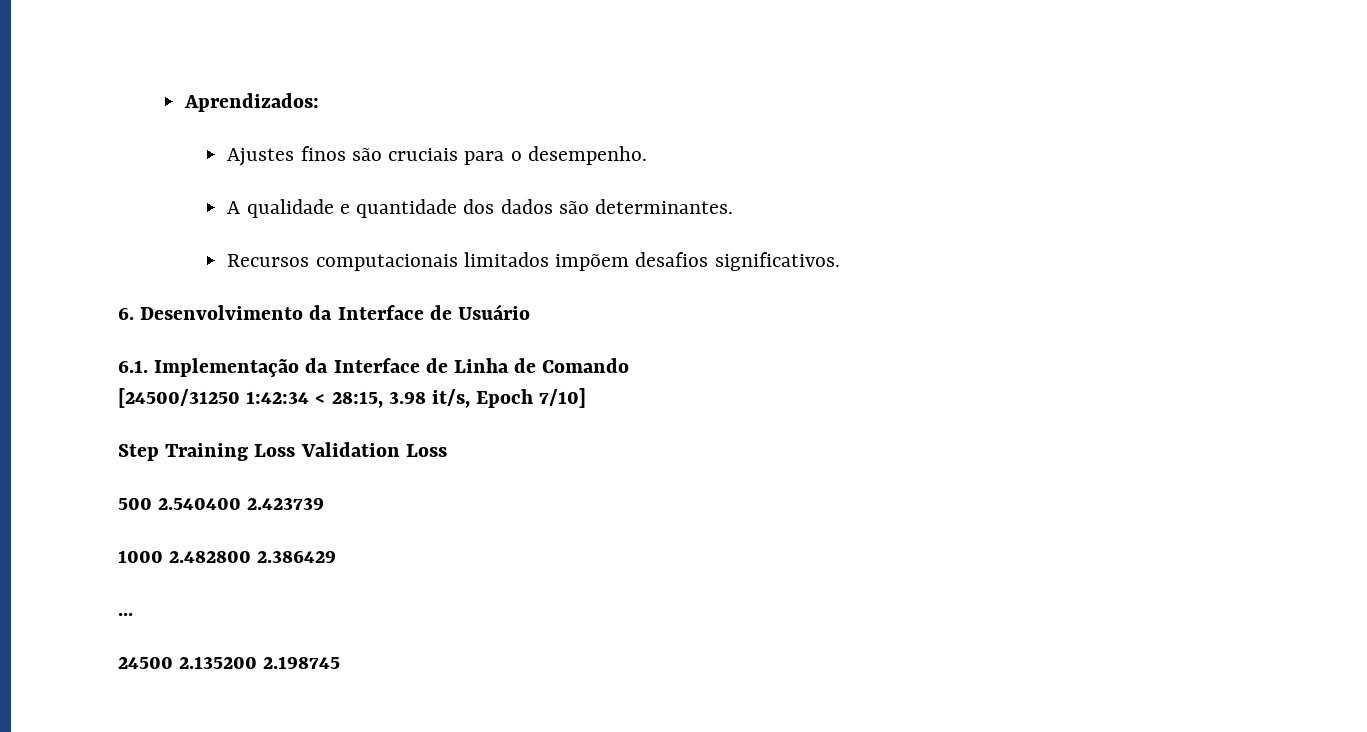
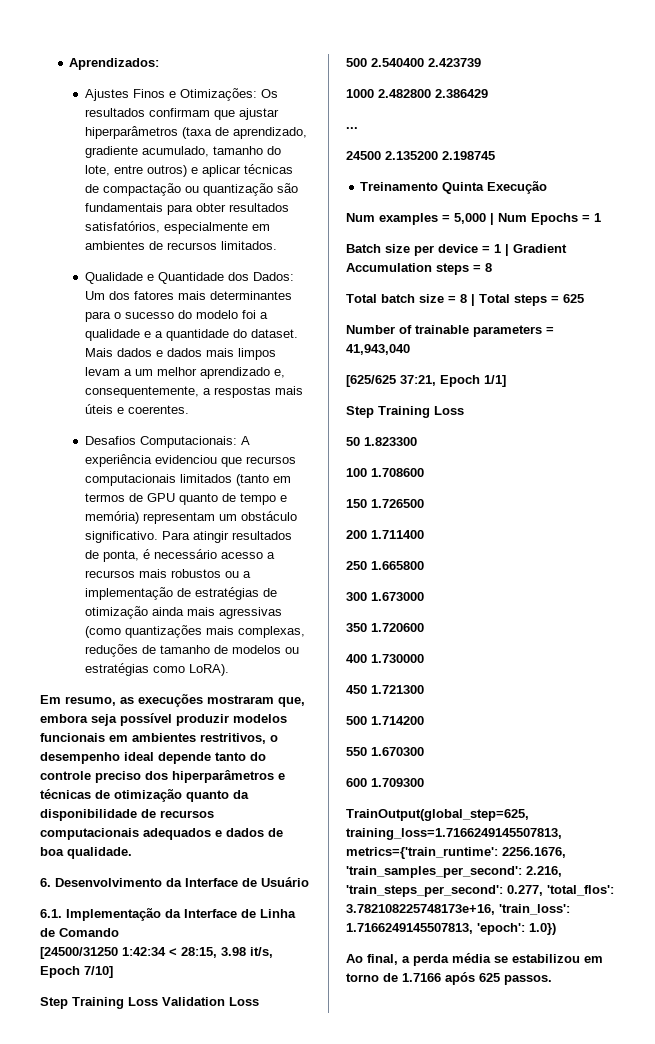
- Ajustes finos são cruciais para o desempenho.
- A qualidade e quantidade dos dados são determinantes.
- Recursos computacionais limitados impõem desafios significativos.
+ Ajustes Finos e Otimizações: Os resultados confirmam que ajustar hiperparâmetros (taxa de aprendizado, gradiente acumulado, tamanho do lote, entre outros) e aplicar técnicas de compactação ou quantização são fundamentais para obter resultados satisfatórios, especialmente em ambientes de recursos limitados.
+ Qualidade e Quantidade dos Dados: Um dos fatores mais determinantes para o sucesso do modelo foi a qualidade e a quantidade do dataset. Mais dados e dados mais limpos levam a um melhor aprendizado e, consequentemente, a respostas mais úteis e coerentes.
+ Desafios Computacionais: A experiência evidenciou que recursos computacionais limitados (tanto em termos de GPU quanto de tempo e memória) representam um obstáculo significativo. Para atingir resultados de ponta, é necessário acesso a recursos mais robustos ou a implementação de estratégias de otimização ainda mais agressivas (como quantizações mais complexas, reduções de tamanho de modelos ou estratégias como LoRA).
+ Em resumo, as execuções mostraram que, embora seja possível produzir modelos funcionais em ambientes restritivos, o desempenho ideal depende tanto do controle preciso dos hiperparâmetros e técnicas de otimização quanto da disponibilidade de recursos computacionais adequados e dados de boa qualidade.
+ Treinamento Quinta Execução
+ Num examples = 5,000 | Num Epochs = 1
+ Batch size per device = 1 | Gradient Accumulation steps = 8
+ Total batch size = 8 | Total steps = 625
+ Number of trainable parameters = 41,943,040
+ [625/625 37:21, Epoch 1/1]
+ Step Training Loss
+ 50 1.823300
+ 100 1.708600
+ 150 1.726500
+ 200 1.711400
+ 250 1.665800
+ 300 1.673000
+ 350 1.720600
+ 400 1.730000
+ 450 1.721300
+ 500 1.714200
+ 550 1.670300
+ 600 1.709300
+ TrainOutput(global_step=625, training_loss=1.7166249145507813, metrics={'train_runtime': 2256.1676, 'train_samples_per_second': 2.216, 'train_steps_per_second': 0.277, 'total_flos': 3.782108225748173e+16, 'train_loss': 1.7166249145507813, 'epoch': 1.0})
+ Ao final, a perda média se estabilizou em torno de 1.7166 após 625 passos.

